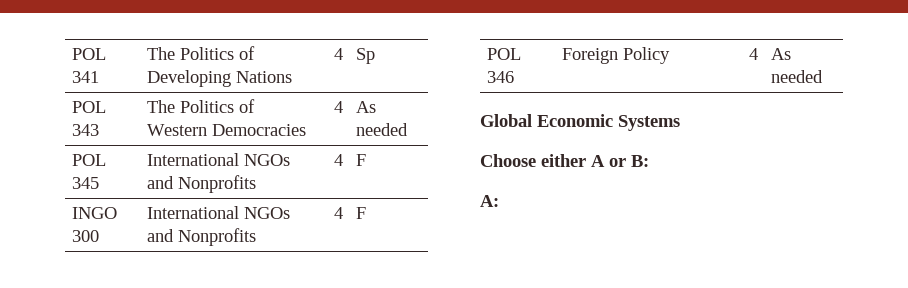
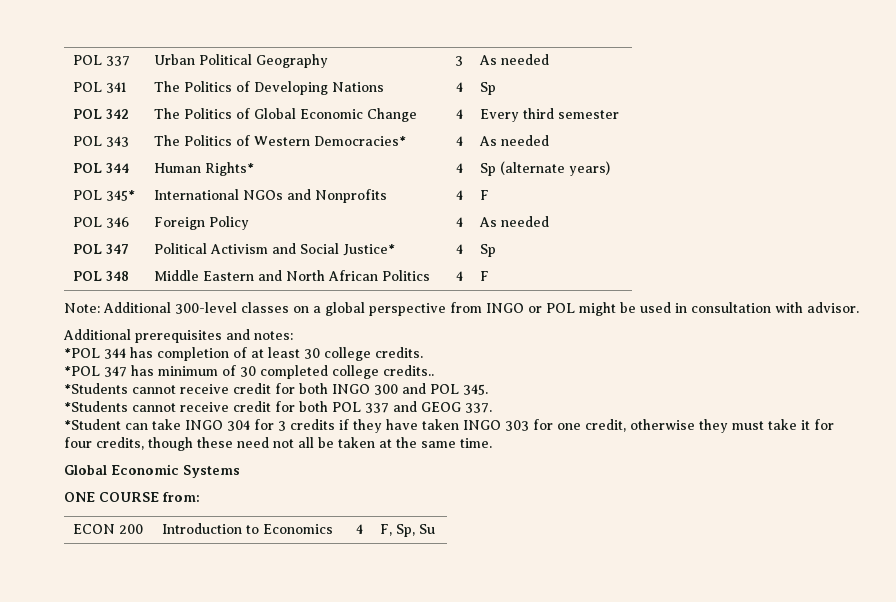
+ POL 337 | Urban Political Geography | 3 | As needed
+ POL 342 | The Politics of Global Economic Change | 4 | Every third semester
- POL 343 | The Politics of Western Democracies | 4 | As needed
- POL 345 | International NGOs and Nonprofits | 4 | F
- INGO 300 | International NGOs and Nonprofits | 4 | F
+ POL 343 | The Politics of Western Democracies* | 4 | As needed
+ POL 344 | Human Rights* | 4 | Sp (alternate years)
+ POL 345* | International NGOs and Nonprofits | 4 | F
+ POL 347 | Political Activism and Social Justice* | 4 | Sp
+ POL 348 | Middle Eastern and North African Politics | 4 | F
+ Note: Additional 300-level classes on a global perspective from INGO or POL might be used in consultation with advisor.
+ Additional prerequisites and notes:
+ *POL 344 has completion of at least 30 college credits.
+ *POL 347 has minimum of 30 completed college credits..
+ *Students cannot receive credit for both INGO 300 and POL 345.
+ *Students cannot receive credit for both POL 337 and GEOG 337.
+ *Student can take INGO 304 for 3 credits if they have taken INGO 303 for one credit, otherwise they must take it for four credits, though these need not all be taken at the same time.
  Global Economic Systems
- Choose either A or B:
- A:
+ ONE COURSE from:
+ ECON 200 | Introduction to Economics | 4 | F, Sp, Su

